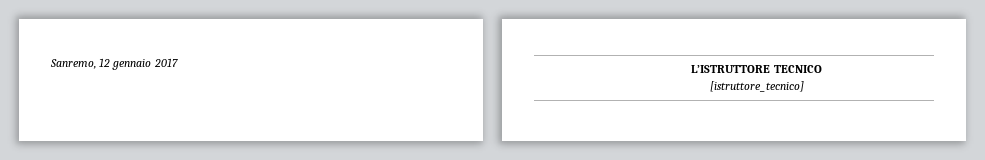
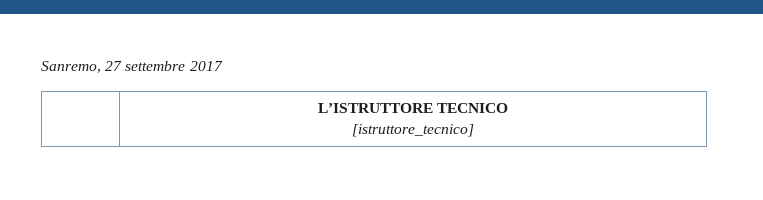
- Sanremo, 12 gennaio 2017
+ Sanremo, 27 settembre 2017

